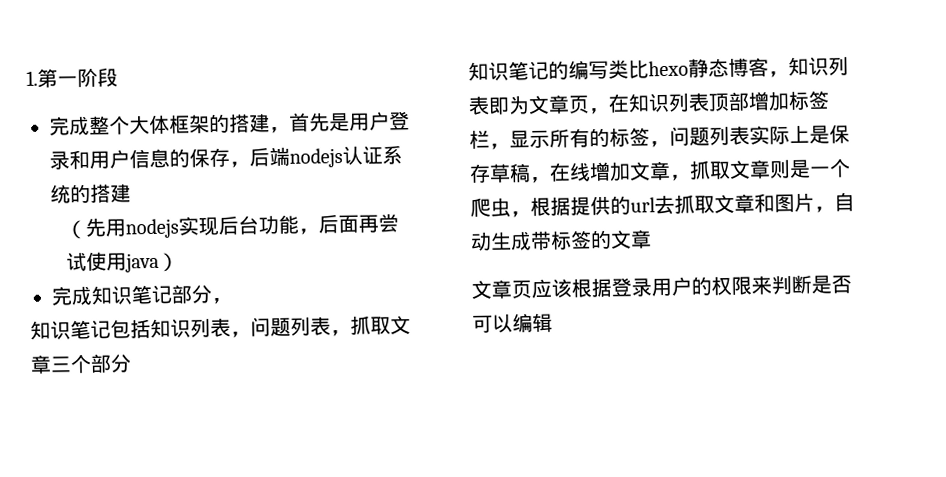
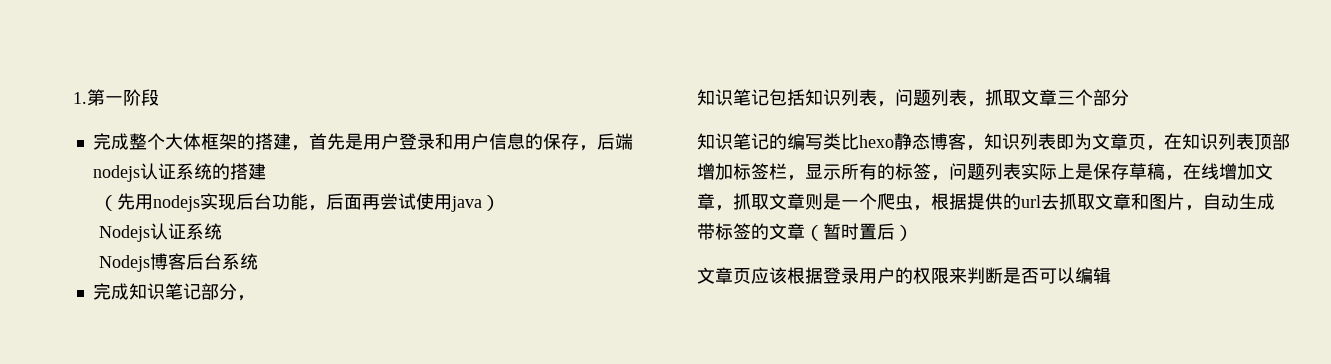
+ Nodejs认证系统
+ Nodejs博客后台系统
- 知识笔记的编写类比hexo静态博客，知识列表即为文章页，在知识列表顶部增加标签栏，显示所有的标签，问题列表实际上是保存草稿，在线增加文章，抓取文章则是一个爬虫，根据提供的url去抓取文章和图片，自动生成带标签的文章
+ 知识笔记的编写类比hexo静态博客，知识列表即为文章页，在知识列表顶部增加标签栏，显示所有的标签，问题列表实际上是保存草稿，在线增加文章，抓取文章则是一个爬虫，根据提供的url去抓取文章和图片，自动生成带标签的文章（暂时置后）

